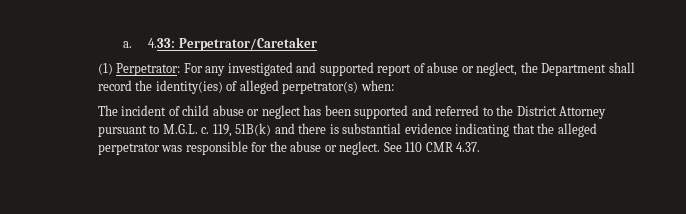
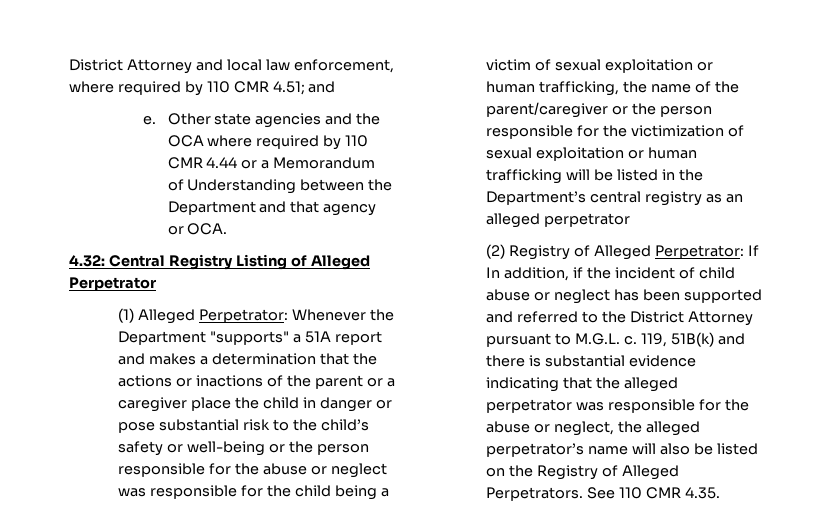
- a. 4.33: Perpetrator/Caretaker
- (1) Perpetrator: For any investigated and supported report of abuse or neglect, the Department shall record the identity(ies) of alleged perpetrator(s) when:
- The incident of child abuse or neglect has been supported and referred to the District Attorney pursuant to M.G.L. c.
+ District Attorney and local law enforcement, where required by 110 CMR 4.51; and
+ e. Other state agencies and the OCA where required by 110 CMR 4.44 or a Memorandum of Understanding between the Department and that agency or OCA.
+ 4.32: Central Registry Listing of Alleged Perpetrator
+ (1) Alleged Perpetrator: Whenever the Department "supports" a 51A report and makes a determination that the actions or inactions of the parent or a caregiver place the child in danger or pose substantial risk to the child’s safety or well-being or the person responsible for the abuse or neglect was responsible for the child being a victim of sexual exploitation or human trafficking, the name of the parent/caregiver or the person responsible for the victimization of sexual exploitation or human trafficking will be listed in the Department’s central registry as an alleged perpetrator
+ (2) Registry of Alleged Perpetrator: If In addition, if the incident of child abuse or neglect has been supported and referred to the District Attorney pursuant to M.G.L. c.
- 119, 51B(k) and there is substantial evidence indicating that the alleged perpetrator was responsible for the abuse or neglect.
+ 119, 51B(k) and there is substantial evidence indicating that the alleged perpetrator was responsible for the abuse or neglect, the alleged perpetrator’s name will also be listed on the Registry of Alleged Perpetrators.
- See 110 CMR 4.37.
+ See 110 CMR 4.35.

